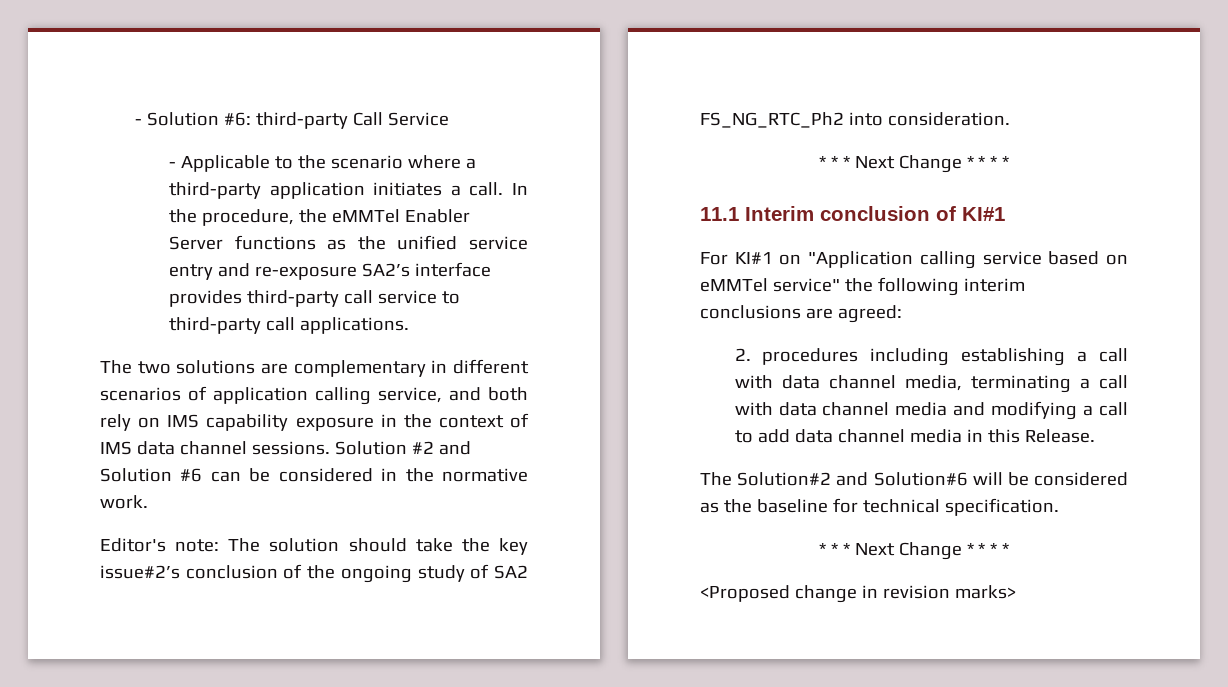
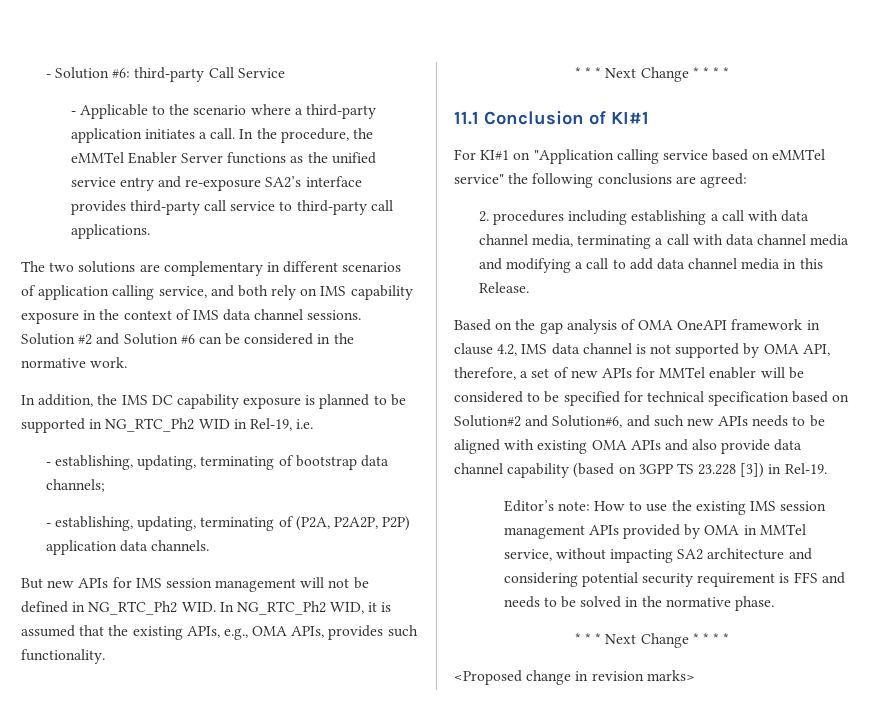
- Editor's note: The solution should take the key issue#2’s conclusion of the ongoing study of SA2 FS_NG_RTC_Ph2 into consideration.
+ In addition, the IMS DC capability exposure is planned to be supported in NG_RTC_Ph2 WID in Rel-19, i.e.
+ - establishing, updating, terminating of bootstrap data channels;
+ - establishing, updating, terminating of (P2A, P2A2P, P2P) application data channels.
+ But new APIs for IMS session management will not be defined in NG_RTC_Ph2 WID. In NG_RTC_Ph2 WID, it is assumed that the existing APIs, e.g., OMA APIs, provides such functionality.
- 11.1 Interim conclusion of KI#1
+ 11.1 Conclusion of KI#1
- For KI#1 on "Application calling service based on eMMTel service" the following interim conclusions are agreed:
+ For KI#1 on "Application calling service based on eMMTel service" the following conclusions are agreed:
- The Solution#2 and Solution#6 will be considered as the baseline for technical specification.
+ Based on the gap analysis of OMA OneAPI framework in clause 4.2, IMS data channel is not supported by OMA API, therefore, a set of new APIs for MMTel enabler will be considered to be specified for technical specification based on Solution#2 and Solution#6, and such new APIs needs to be aligned with existing OMA APIs and also provide data channel capability (based on 3GPP TS 23.228 [3]) in Rel-19.
+ Editor’s note: How to use the existing IMS session management APIs provided by OMA in MMTel service, without impacting SA2 architecture and considering potential security requirement is FFS and needs to be solved in the normative phase.

